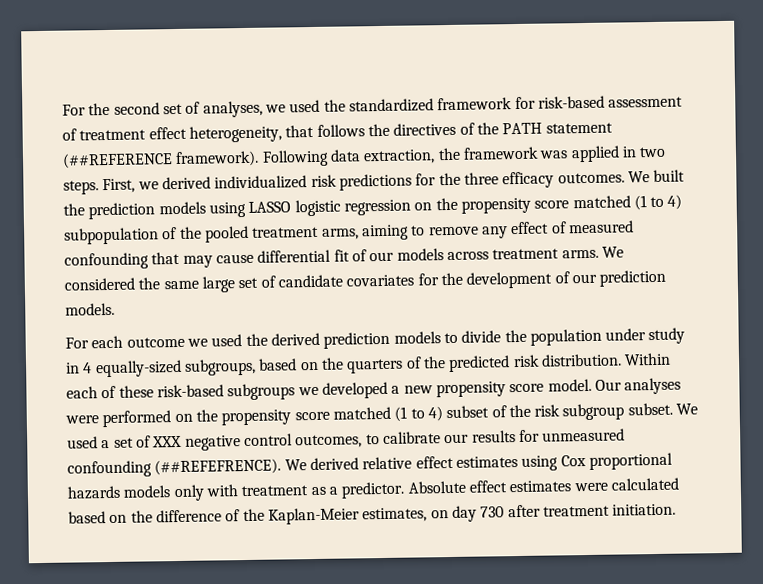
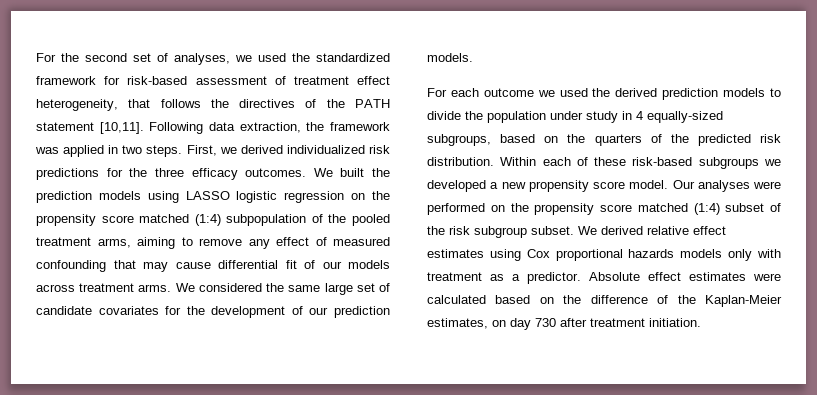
- For the second set of analyses, we used the standardized framework for risk-based assessment of treatment effect heterogeneity, that follows the directives of the PATH statement (##REFERENCE framework).
+ For the second set of analyses, we used the standardized framework for risk-based assessment of treatment effect heterogeneity, that follows the directives of the PATH statement [10,11].
- We built the prediction models using LASSO logistic regression on the propensity score matched (1 to 4) subpopulation of the pooled treatment arms, aiming to remove any effect of measured confounding that may cause differential fit of our models across treatment arms.
+ We built the prediction models using LASSO logistic regression on the propensity score matched (1:4) subpopulation of the pooled treatment arms, aiming to remove any effect of measured confounding that may cause differential fit of our models across treatment arms.
- Our analyses were performed on the propensity score matched (1 to 4) subset of the risk subgroup subset.
+ Our analyses were performed on the propensity score matched (1:4) subset of the risk subgroup subset.
- We used a set of XXX negative control outcomes, to calibrate our results for unmeasured confounding (##REFEFRENCE). We derived relative effect estimates using Cox proportional hazards models only with treatment as a predictor.
+ We derived relative effect estimates using Cox proportional hazards models only with treatment as a predictor.

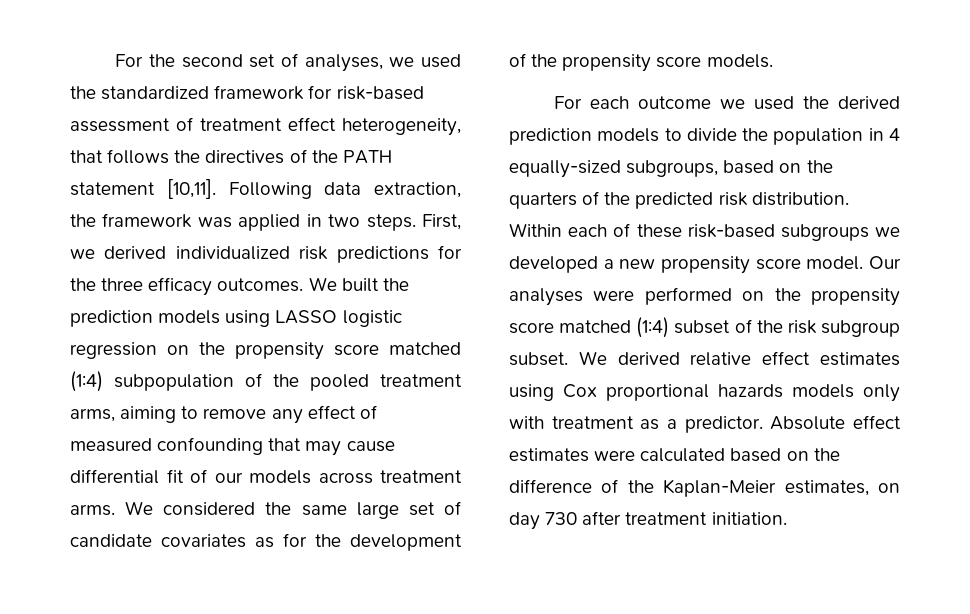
- We considered the same large set of candidate covariates for the development of our prediction models.
+ We considered the same large set of candidate covariates as for the development of the propensity score models.
- For each outcome we used the derived prediction models to divide the population under study in 4 equally-sized subgroups, based on the quarters of the predicted risk distribution.
+ For each outcome we used the derived prediction models to divide the population in 4 equally-sized subgroups, based on the quarters of the predicted risk distribution.

